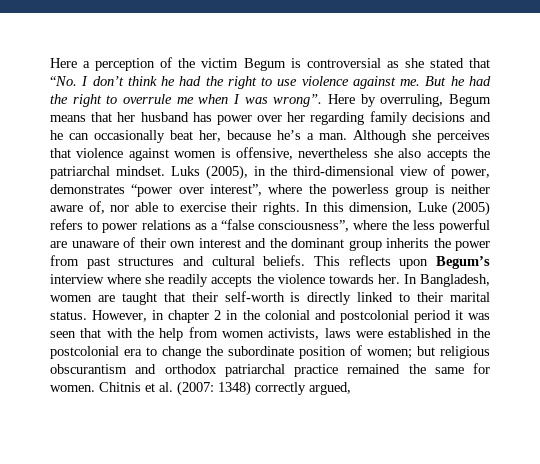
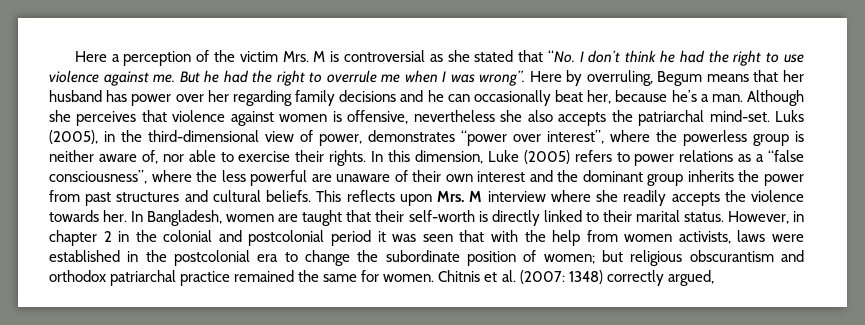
- Here a perception of the victim Begum is controversial as she stated that “No. I don’t think he had the right to use violence against me.
+ Here a perception of the victim Mrs. M is controversial as she stated that “No. I don’t think he had the right to use violence against me.
- Although she perceives that violence against women is offensive, nevertheless she also accepts the patriarchal mindset.
+ Although she perceives that violence against women is offensive, nevertheless she also accepts the patriarchal mind-set.
- This reflects upon Begum’s interview where she readily accepts the violence towards her.
+ This reflects upon Mrs. M interview where she readily accepts the violence towards her.

